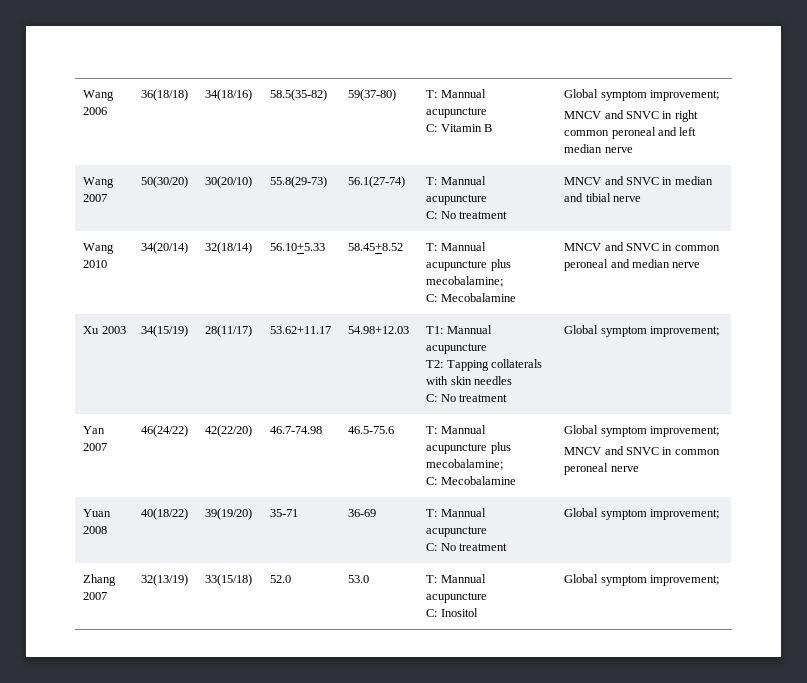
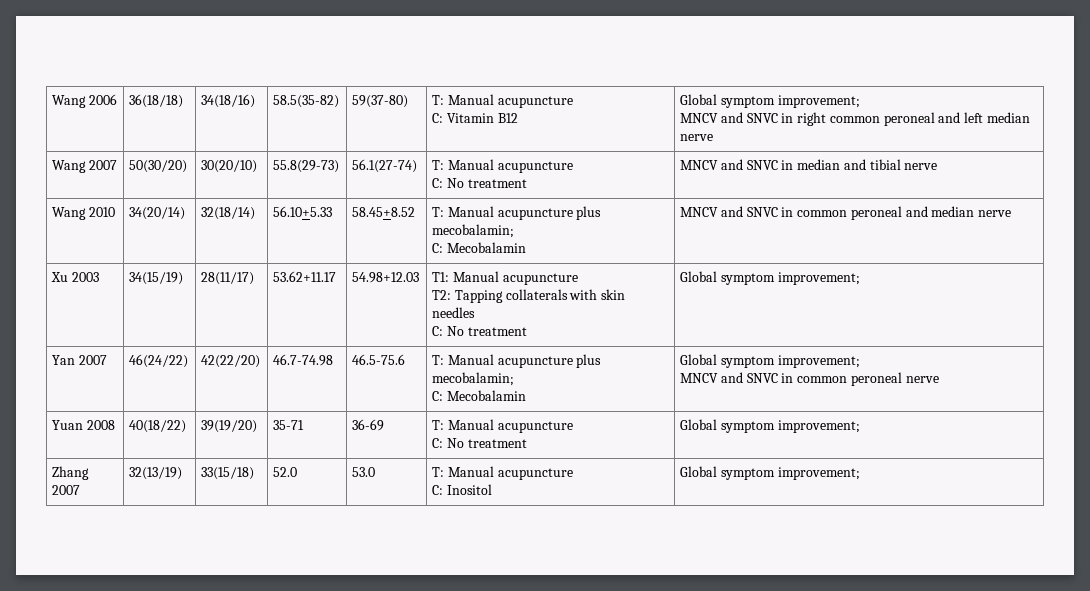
- Wang 2006 | 36(18/18) | 34(18/16) | 58.5(35-82) | 59(37-80) | T: Mannual acupuncture
- C: Vitamin B | Global symptom improvement;
+ Wang 2006 | 36(18/18) | 34(18/16) | 58.5(35-82) | 59(37-80) | T: Manual acupuncture
+ C: Vitamin B12 | Global symptom improvement;
- Wang 2007 | 50(30/20) | 30(20/10) | 55.8(29-73) | 56.1(27-74) | T: Mannual acupuncture
+ Wang 2007 | 50(30/20) | 30(20/10) | 55.8(29-73) | 56.1(27-74) | T: Manual acupuncture
- Wang 2010 | 34(20/14) | 32(18/14) | 56.10+5.33 | 58.45+8.52 | T: Mannual acupuncture plus mecobalamine;
- C: Mecobalamine | MNCV and SNVC in common peroneal and median nerve
+ Wang 2010 | 34(20/14) | 32(18/14) | 56.10+5.33 | 58.45+8.52 | T: Manual acupuncture plus mecobalamin;
+ C: Mecobalamin | MNCV and SNVC in common peroneal and median nerve
- Xu 2003 | 34(15/19) | 28(11/17) | 53.62+11.17 | 54.98+12.03 | T1: Mannual acupuncture
+ Xu 2003 | 34(15/19) | 28(11/17) | 53.62+11.17 | 54.98+12.03 | T1: Manual acupuncture
- Yan 2007 | 46(24/22) | 42(22/20) | 46.7-74.98 | 46.5-75.6 | T: Mannual acupuncture plus mecobalamine;
- C: Mecobalamine | Global symptom improvement;
+ Yan 2007 | 46(24/22) | 42(22/20) | 46.7-74.98 | 46.5-75.6 | T: Manual acupuncture plus mecobalamin;
+ C: Mecobalamin | Global symptom improvement;
- Yuan 2008 | 40(18/22) | 39(19/20) | 35-71 | 36-69 | T: Mannual acupuncture
+ Yuan 2008 | 40(18/22) | 39(19/20) | 35-71 | 36-69 | T: Manual acupuncture
- Zhang 2007 | 32(13/19) | 33(15/18) | 52.0 | 53.0 | T: Mannual acupuncture
+ Zhang 2007 | 32(13/19) | 33(15/18) | 52.0 | 53.0 | T: Manual acupuncture

